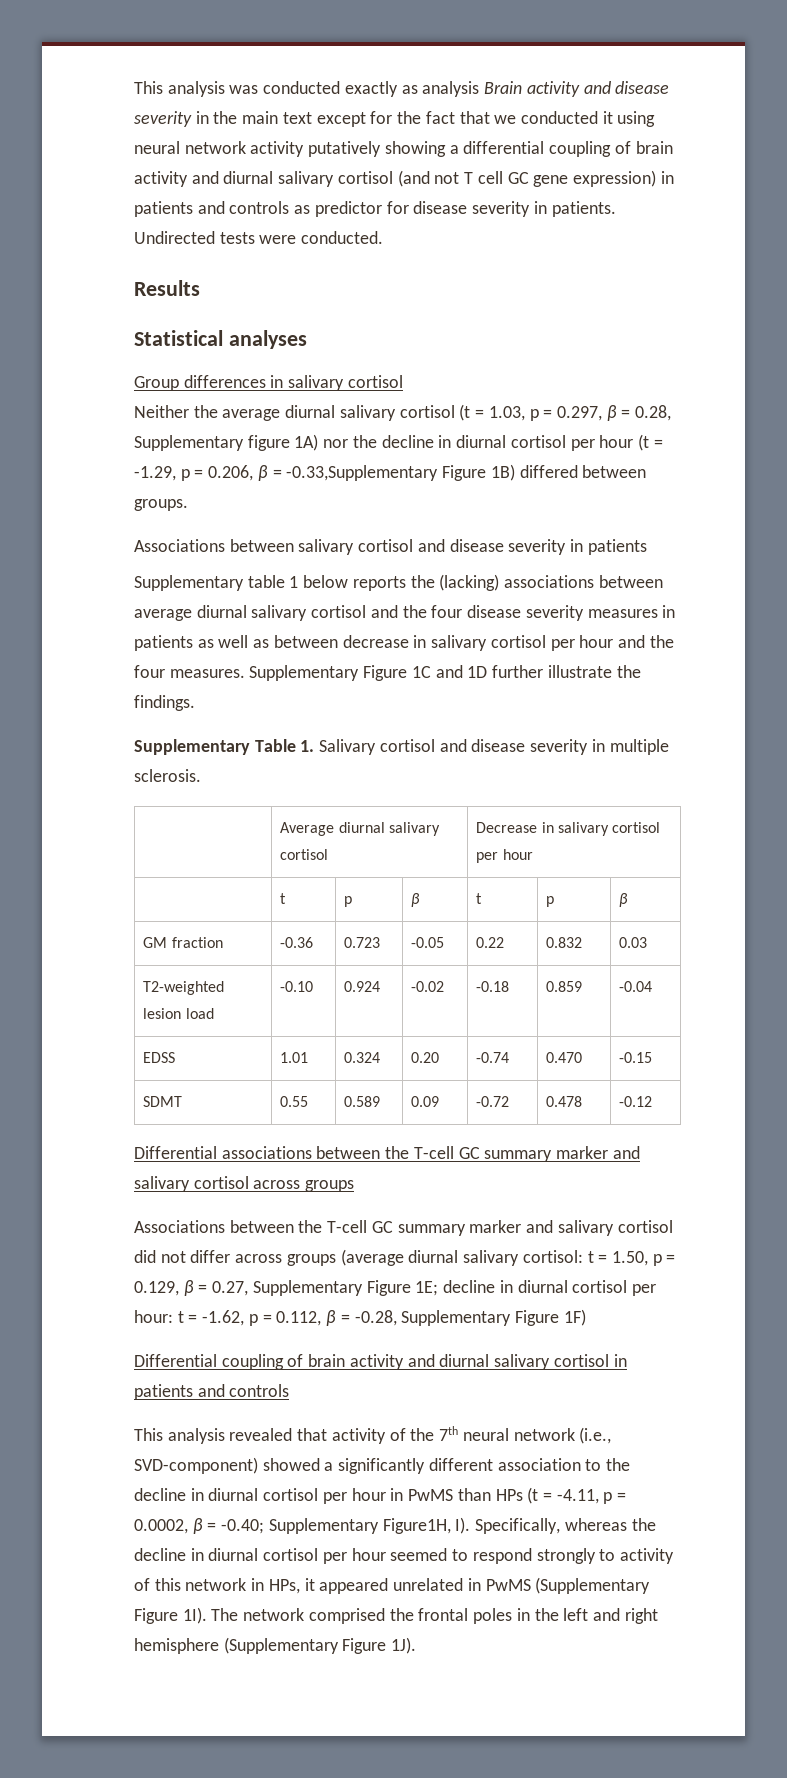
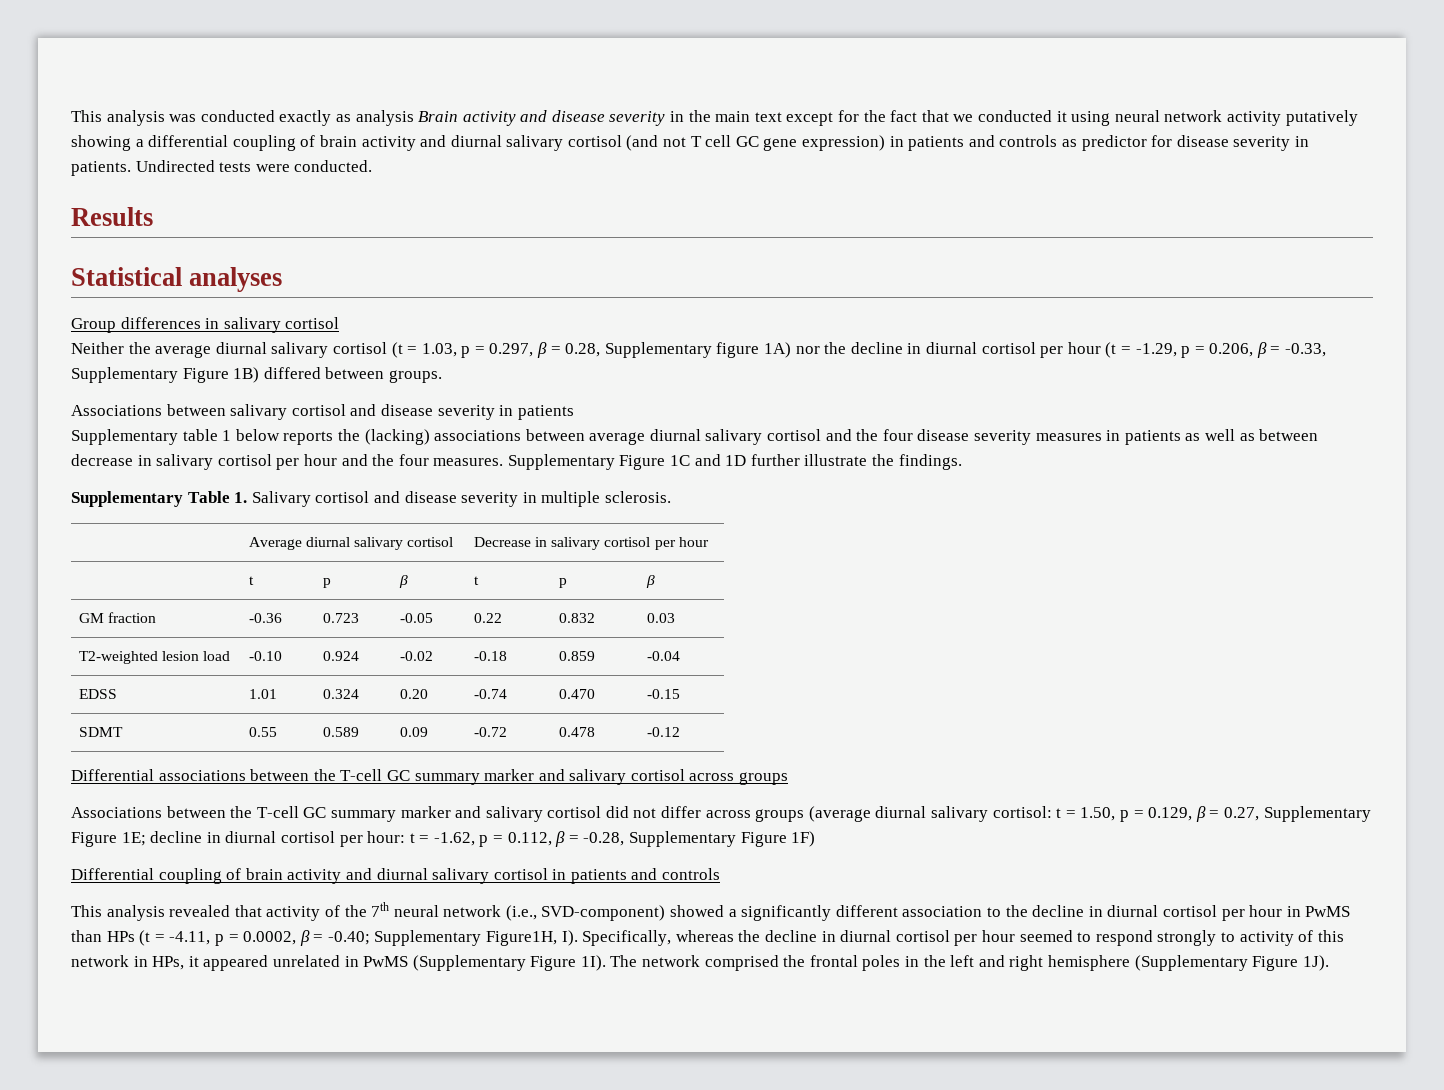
- Neither the average diurnal salivary cortisol (t = 1.03, p = 0.297, β = 0.28, Supplementary figure 1A) nor the decline in diurnal cortisol per hour (t = -1.29, p = 0.206, β = -0.33,Supplementary Figure 1B) differed between groups.
+ Neither the average diurnal salivary cortisol (t = 1.03, p = 0.297, β = 0.28, Supplementary figure 1A) nor the decline in diurnal cortisol per hour (t = -1.29, p = 0.206, β = -0.33, Supplementary Figure 1B) differed between groups.

